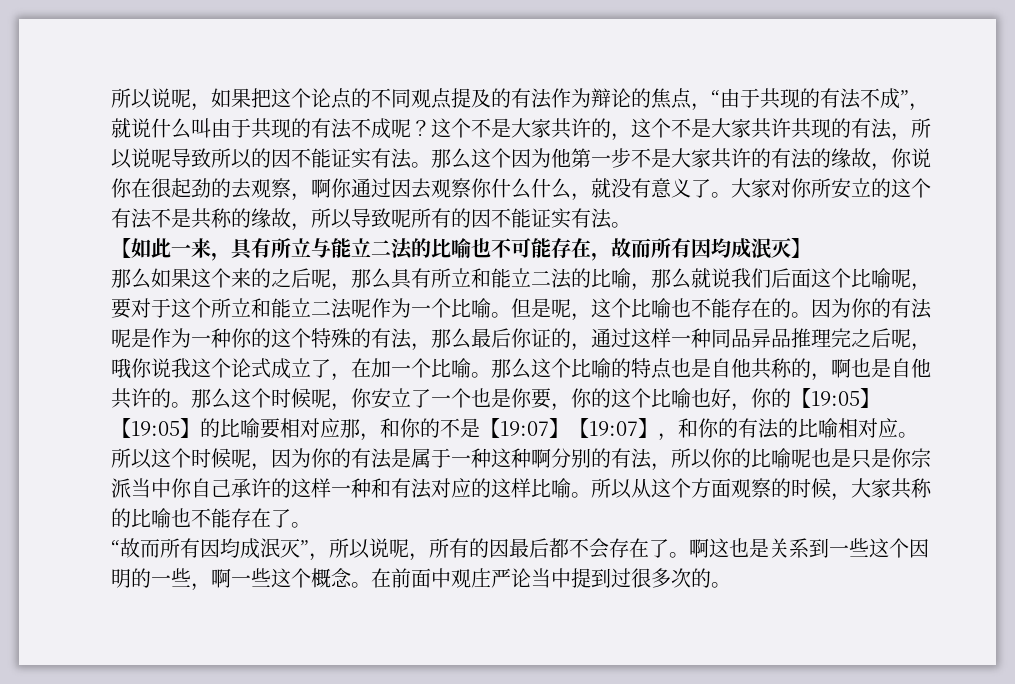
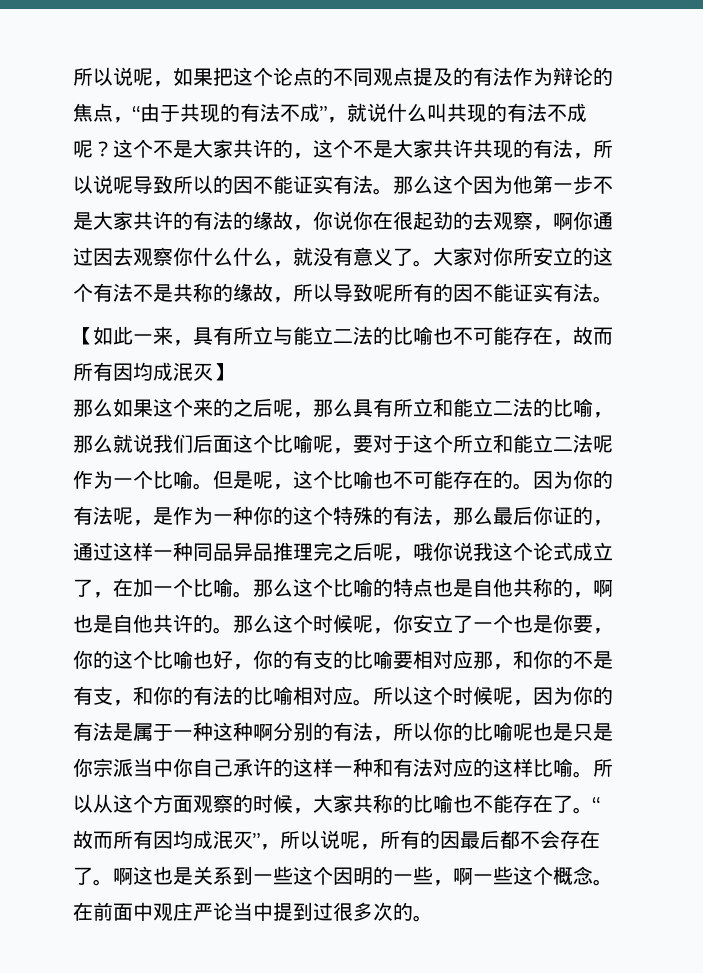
- 所以说呢，如果把这个论点的不同观点提及的有法作为辩论的焦点，“由于共现的有法不成”，就说什么叫由于共现的有法不成呢？
+ 所以说呢，如果把这个论点的不同观点提及的有法作为辩论的焦点，“由于共现的有法不成”，就说什么叫共现的有法不成呢？
- 但是呢，这个比喻也不能存在的。
+ 但是呢，这个比喻也不可能存在的。
- 因为你的有法呢是作为一种你的这个特殊的有法，那么最后你证的，通过这样一种同品异品推理完之后呢，哦你说我这个论式成立了，在加一个比喻。
+ 因为你的有法呢，是作为一种你的这个特殊的有法，那么最后你证的，通过这样一种同品异品推理完之后呢，哦你说我这个论式成立了，在加一个比喻。
- 那么这个时候呢，你安立了一个也是你要，你的这个比喻也好，你的【19:05】【19:05】的比喻要相对应那，和你的不是【19:07】【19:07】，和你的有法的比喻相对应。
+ 那么这个时候呢，你安立了一个也是你要，你的这个比喻也好，你的有支的比喻要相对应那，和你的不是有支，和你的有法的比喻相对应。
- 所以从这个方面观察的时候，大家共称的比喻也不能存在了。
- “故而所有因均成泯灭”，所以说呢，所有的因最后都不会存在了。
+ 所以从这个方面观察的时候，大家共称的比喻也不能存在了。“故而所有因均成泯灭”，所以说呢，所有的因最后都不会存在了。

